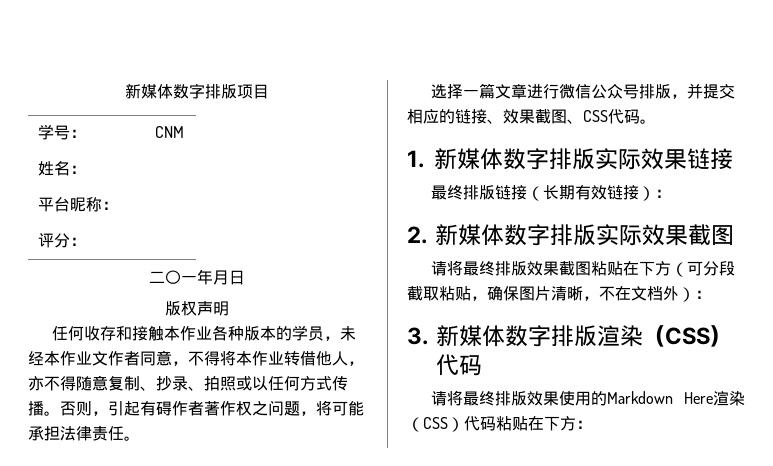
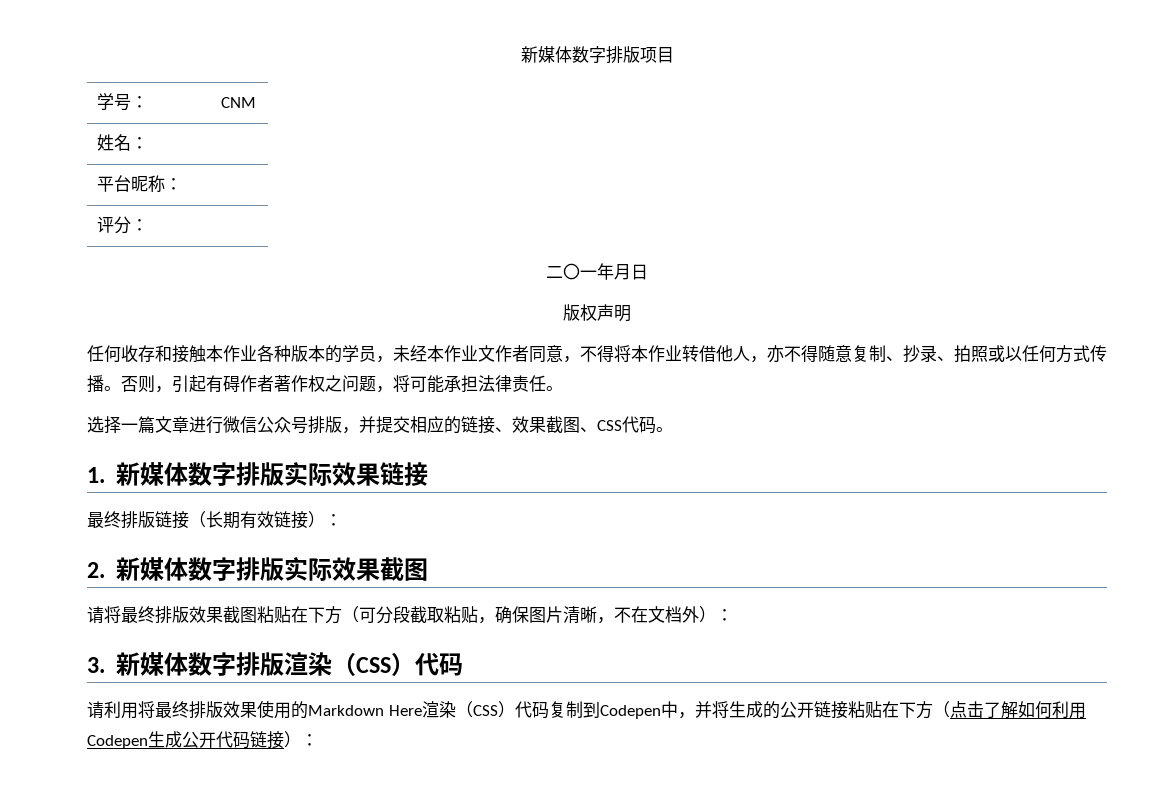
- 请将最终排版效果使用的Markdown Here渲染（CSS）代码粘贴在下方：
+ 请利用将最终排版效果使用的Markdown Here渲染（CSS）代码复制到Codepen中，并将生成的公开链接粘贴在下方（点击了解如何利用Codepen生成公开代码链接）：

